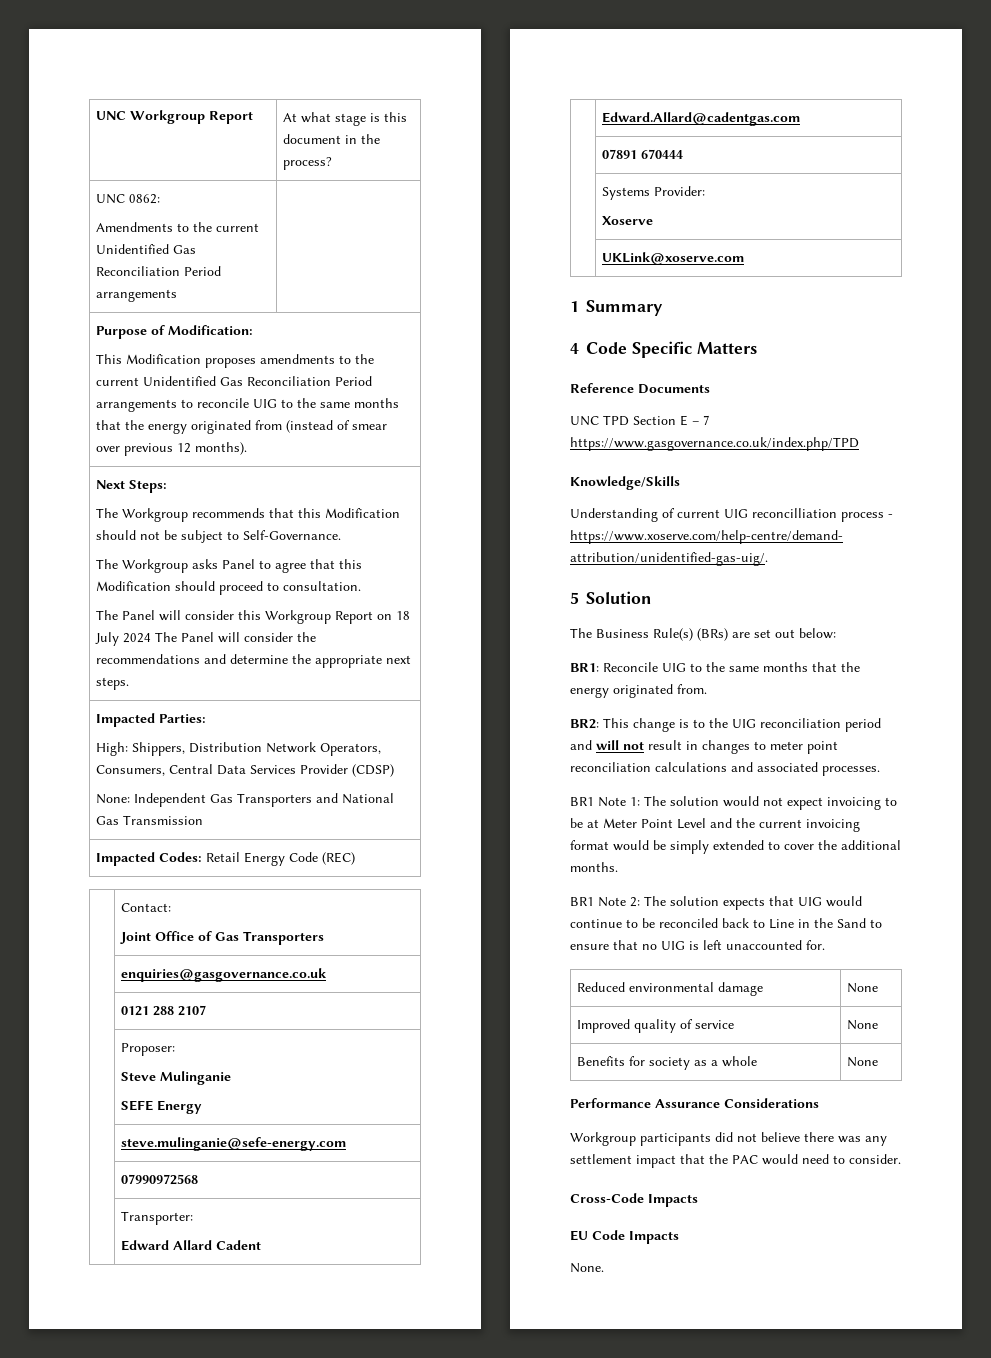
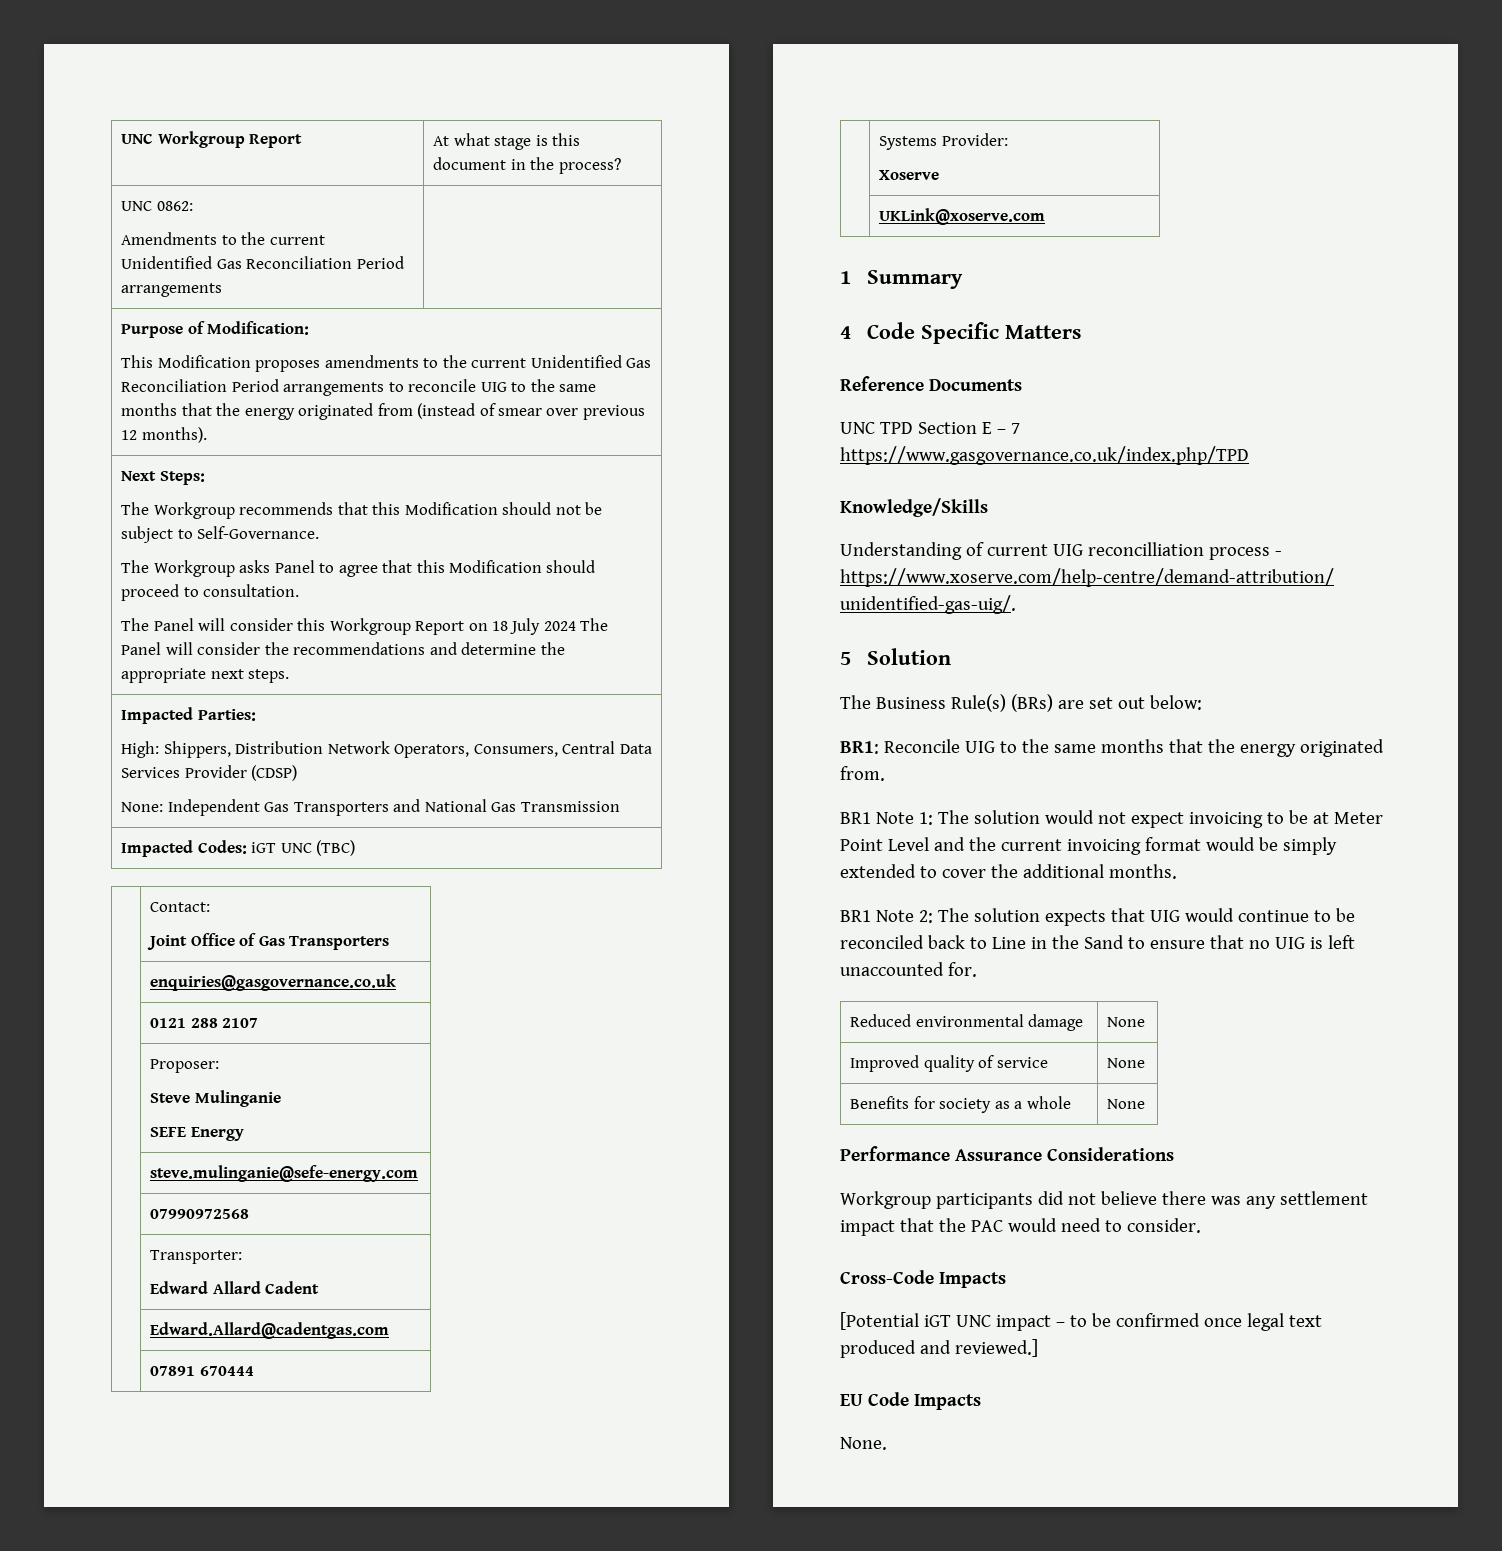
- Impacted Codes: Retail Energy Code (REC)
+ Impacted Codes: iGT UNC (TBC)
- BR2: This change is to the UIG reconciliation period and will not result in changes to meter point reconciliation calculations and associated processes.
+ [Potential iGT UNC impact – to be confirmed once legal text produced and reviewed.]

